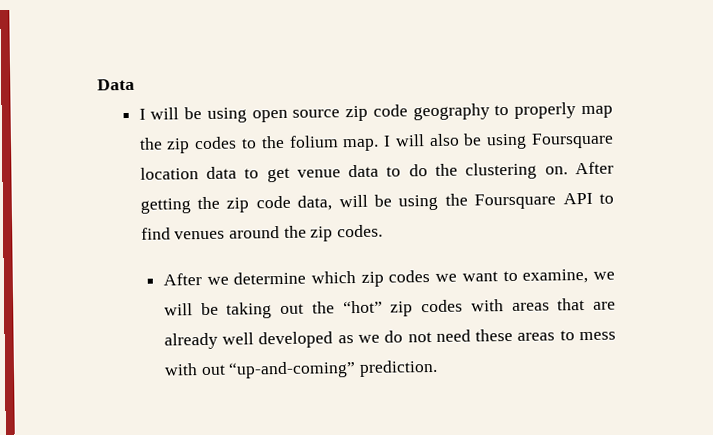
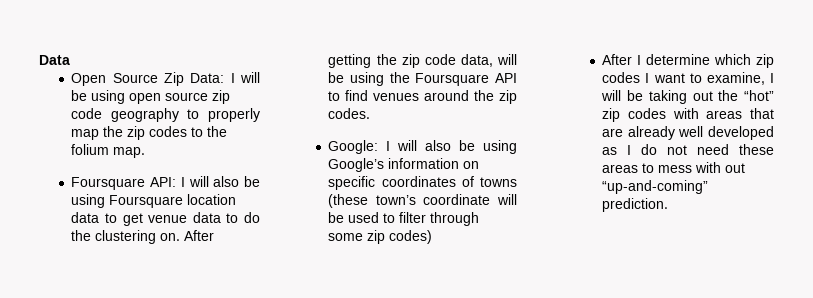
- I will be using open source zip code geography to properly map the zip codes to the folium map. I will also be using Foursquare location data to get venue data to do the clustering on.
+ Open Source Zip Data: I will be using open source zip code geography to properly map the zip codes to the folium map.
+ Foursquare API: I will also be using Foursquare location data to get venue data to do the clustering on.
- After we determine which zip codes we want to examine, we will be taking out the “hot” zip codes with areas that are already well developed as we do not need these areas to mess with out “up-and-coming” prediction.
+ Google: I will also be using Google’s information on specific coordinates of towns (these town’s coordinate will be used to filter through some zip codes)
+ After I determine which zip codes I want to examine, I will be taking out the “hot” zip codes with areas that are already well developed as I do not need these areas to mess with out “up-and-coming” prediction.

